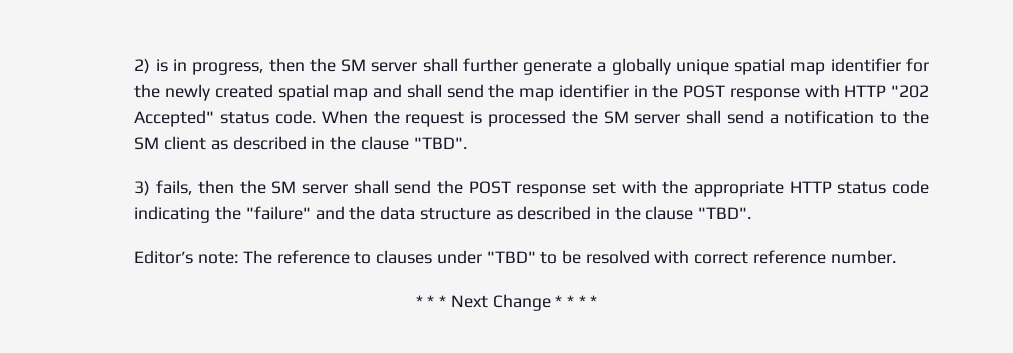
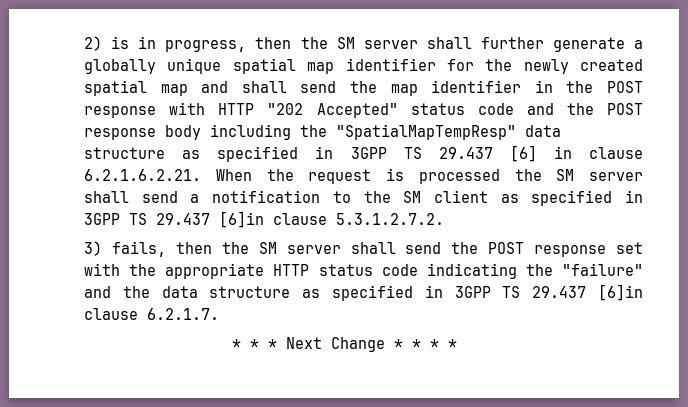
- 2) is in progress, then the SM server shall further generate a globally unique spatial map identifier for the newly created spatial map and shall send the map identifier in the POST response with HTTP "202 Accepted" status code. When the request is processed the SM server shall send a notification to the SM client as described in the clause "TBD".
+ 2) is in progress, then the SM server shall further generate a globally unique spatial map identifier for the newly created spatial map and shall send the map identifier in the POST response with HTTP "202 Accepted" status code and the POST response body including the "SpatialMapTempResp" data structure as specified in 3GPP TS 29.437 [6] in clause 6.2.1.6.2.21. When the request is processed the SM server shall send a notification to the SM client as specified in 3GPP TS 29.437 [6]in clause 5.3.1.2.7.2.
- 3) fails, then the SM server shall send the POST response set with the appropriate HTTP status code indicating the "failure" and the data structure as described in the clause "TBD".
- Editor’s note: The reference to clauses under "TBD" to be resolved with correct reference number.
+ 3) fails, then the SM server shall send the POST response set with the appropriate HTTP status code indicating the "failure" and the data structure as specified in 3GPP TS 29.437 [6]in clause 6.2.1.7.

